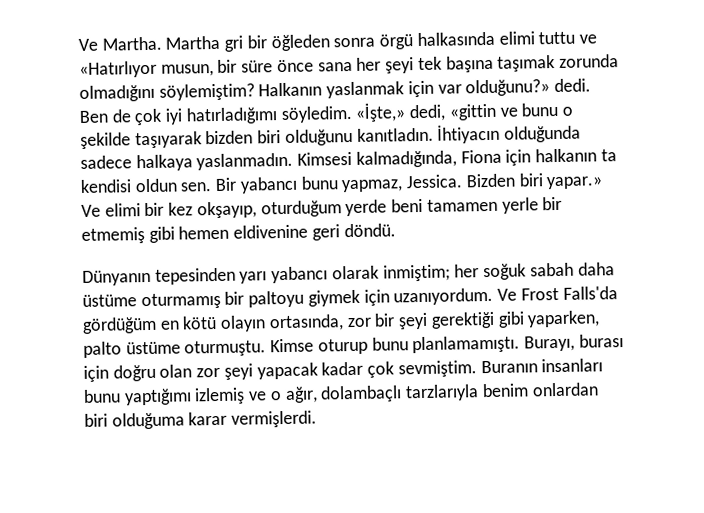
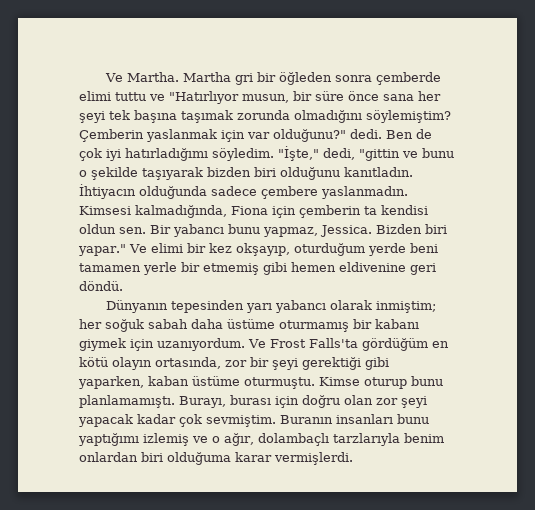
- Martha gri bir öğleden sonra örgü halkasında elimi tuttu ve «Hatırlıyor musun, bir süre önce sana her şeyi tek başına taşımak zorunda olmadığını söylemiştim?
+ Martha gri bir öğleden sonra çemberde elimi tuttu ve "Hatırlıyor musun, bir süre önce sana her şeyi tek başına taşımak zorunda olmadığını söylemiştim?
- Halkanın yaslanmak için var olduğunu?» dedi.
+ Çemberin yaslanmak için var olduğunu?" dedi.
- «İşte,» dedi, «gittin ve bunu o şekilde taşıyarak bizden biri olduğunu kanıtladın.
+ "İşte," dedi, "gittin ve bunu o şekilde taşıyarak bizden biri olduğunu kanıtladın.
- İhtiyacın olduğunda sadece halkaya yaslanmadın.
+ İhtiyacın olduğunda sadece çembere yaslanmadın.
- Kimsesi kalmadığında, Fiona için halkanın ta kendisi oldun sen.
+ Kimsesi kalmadığında, Fiona için çemberin ta kendisi oldun sen.
- Bizden biri yapar.»
+ Bizden biri yapar."
- Dünyanın tepesinden yarı yabancı olarak inmiştim; her soğuk sabah daha üstüme oturmamış bir paltoyu giymek için uzanıyordum.
+ Dünyanın tepesinden yarı yabancı olarak inmiştim; her soğuk sabah daha üstüme oturmamış bir kabanı giymek için uzanıyordum.
- Ve Frost Falls'da gördüğüm en kötü olayın ortasında, zor bir şeyi gerektiği gibi yaparken, palto üstüme oturmuştu.
+ Ve Frost Falls'ta gördüğüm en kötü olayın ortasında, zor bir şeyi gerektiği gibi yaparken, kaban üstüme oturmuştu.

